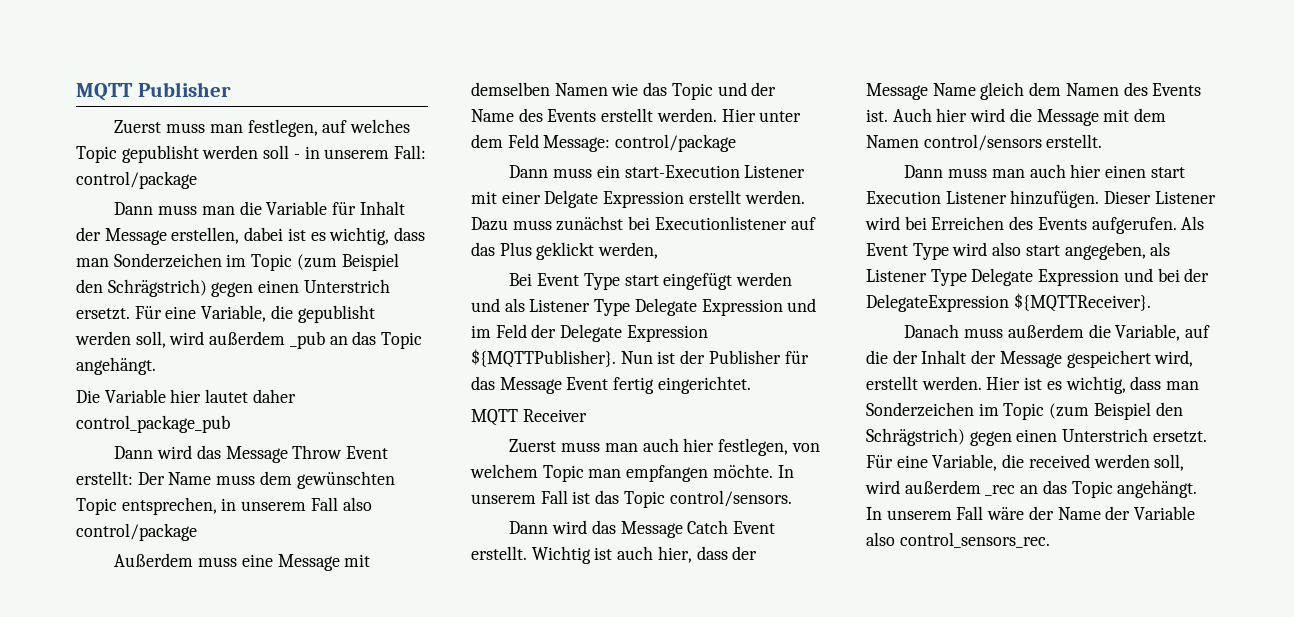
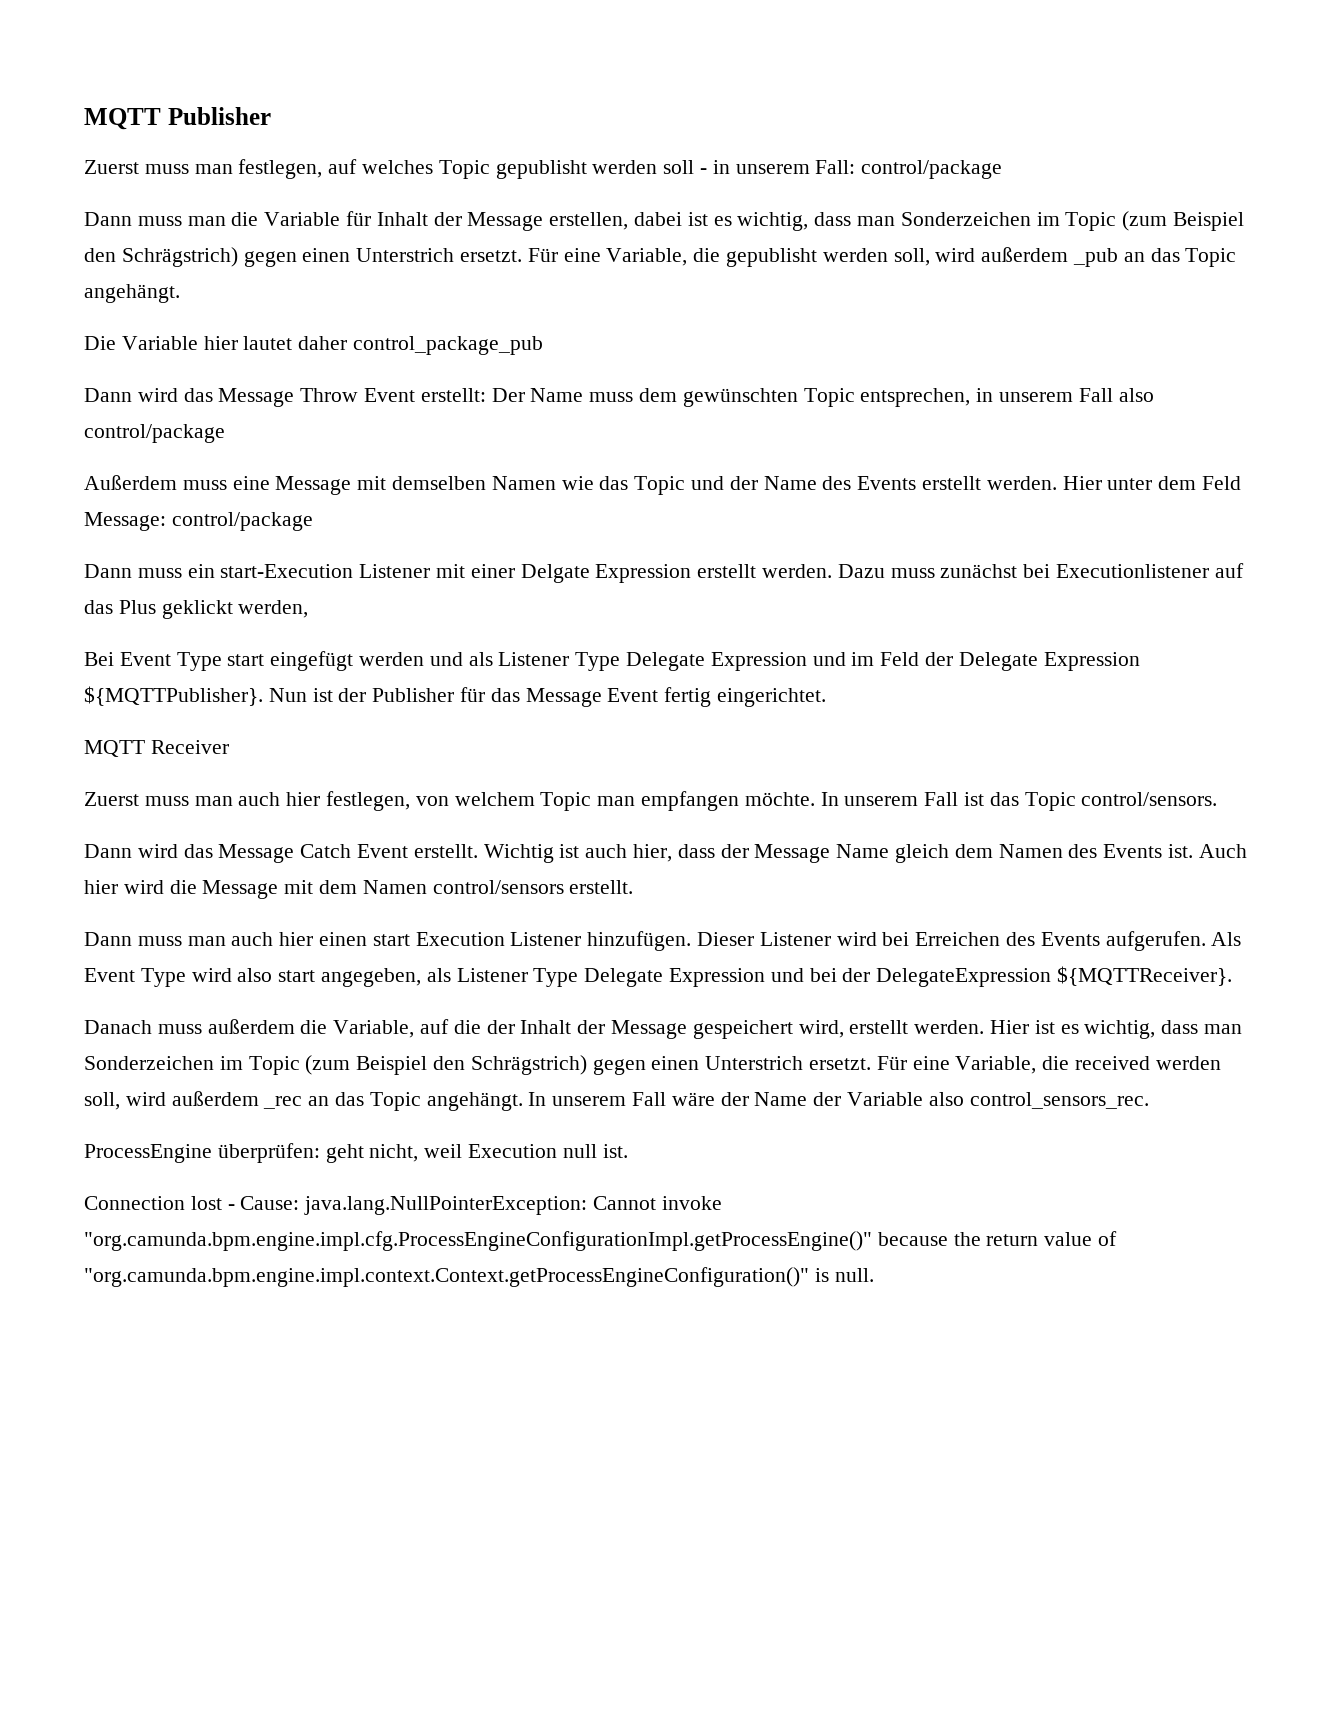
+ ProcessEngine überprüfen: geht nicht, weil Execution null ist.
+ Connection lost - Cause: java.lang.NullPointerException: Cannot invoke "org.camunda.bpm.engine.impl.cfg.ProcessEngineConfigurationImpl.getProcessEngine()" because the return value of "org.camunda.bpm.engine.impl.context.Context.getProcessEngineConfiguration()" is null.

